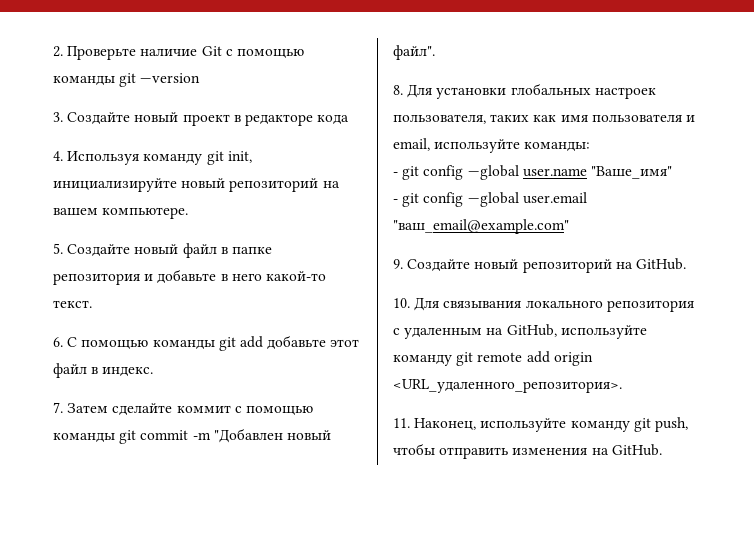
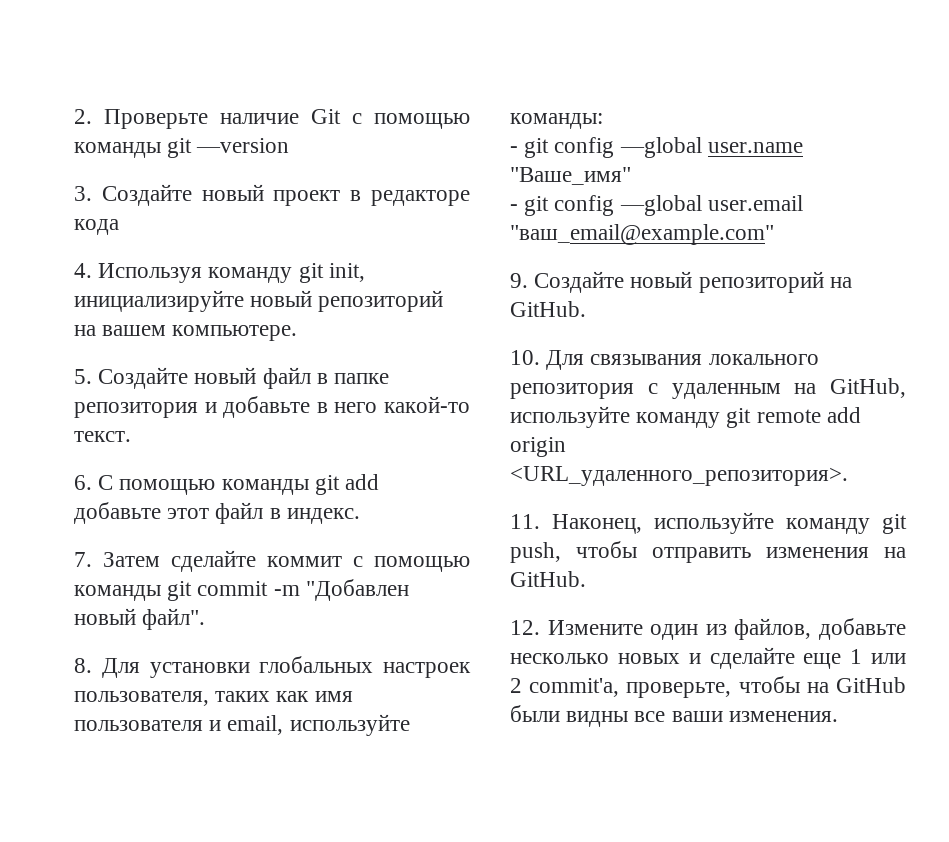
+ 12. Измените один из файлов, добавьте несколько новых и сделайте еще 1 или 2 commit'а, проверьте, чтобы на GitHub были видны все ваши изменения.

